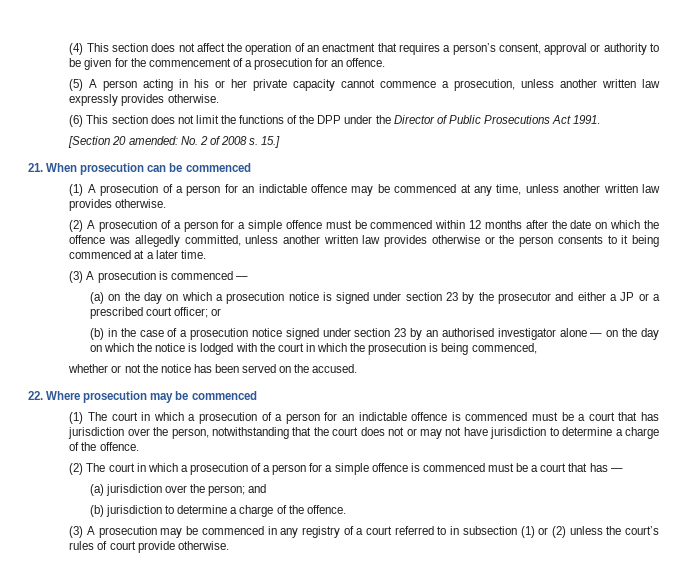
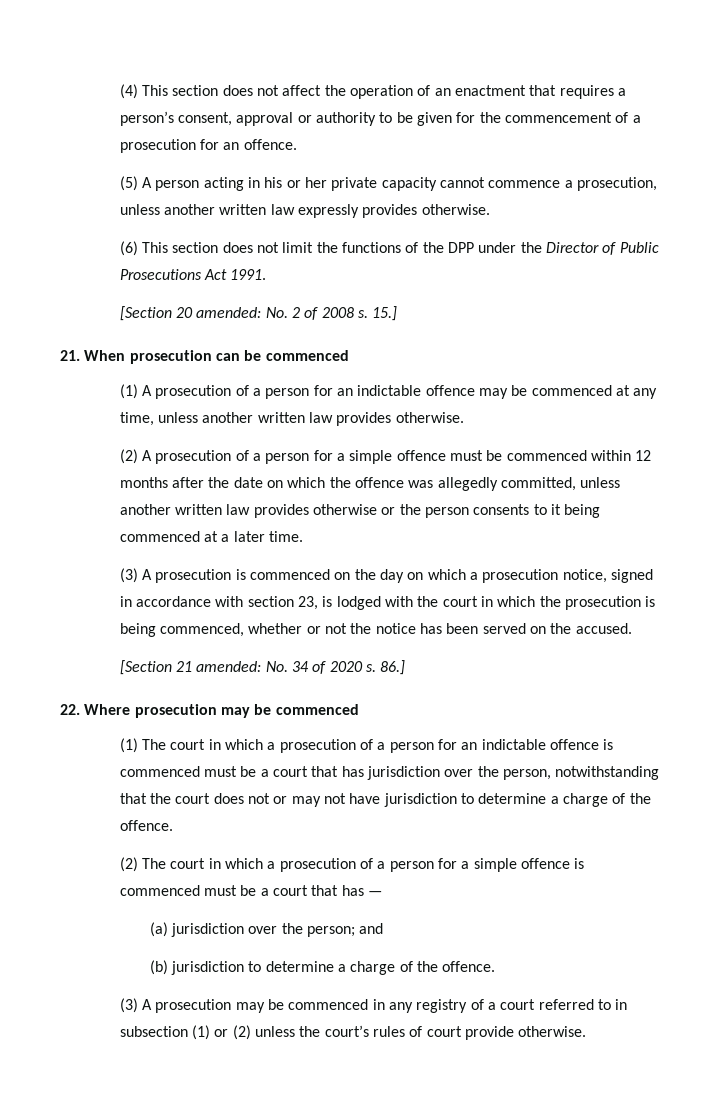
- (3) A prosecution is commenced —
- (a) on the day on which a prosecution notice is signed under section 23 by the prosecutor and either a JP or a prescribed court officer; or
- (b) in the case of a prosecution notice signed under section 23 by an authorised investigator alone — on the day on which the notice is lodged with the court in which the prosecution is being commenced,
- whether or not the notice has been served on the accused.
+ (3) A prosecution is commenced on the day on which a prosecution notice, signed in accordance with section 23, is lodged with the court in which the prosecution is being commenced, whether or not the notice has been served on the accused.
+ [Section 21 amended: No. 34 of 2020 s. 86.]

